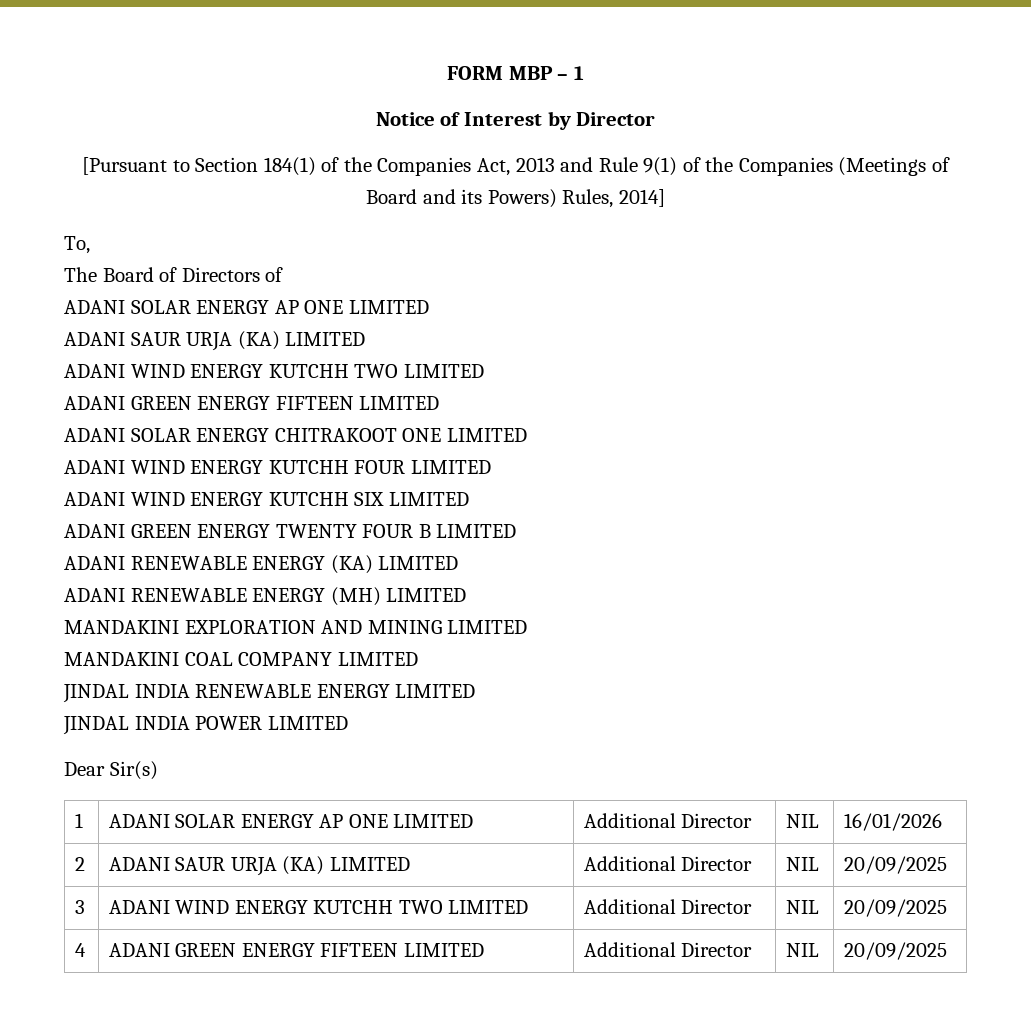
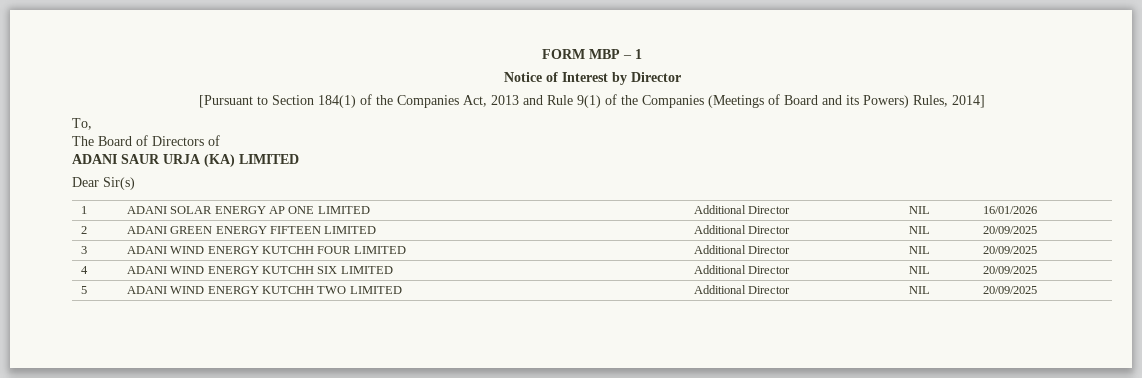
  The Board of Directors of
- ADANI SOLAR ENERGY AP ONE LIMITED
  ADANI SAUR URJA (KA) LIMITED
- ADANI WIND ENERGY KUTCHH TWO LIMITED
- ADANI GREEN ENERGY FIFTEEN LIMITED
- ADANI SOLAR ENERGY CHITRAKOOT ONE LIMITED
- ADANI WIND ENERGY KUTCHH FOUR LIMITED
- ADANI WIND ENERGY KUTCHH SIX LIMITED
- ADANI GREEN ENERGY TWENTY FOUR B LIMITED
- ADANI RENEWABLE ENERGY (KA) LIMITED
- ADANI RENEWABLE ENERGY (MH) LIMITED
- MANDAKINI EXPLORATION AND MINING LIMITED
- MANDAKINI COAL COMPANY LIMITED
- JINDAL INDIA RENEWABLE ENERGY LIMITED
- JINDAL INDIA POWER LIMITED
- 2 | ADANI SAUR URJA (KA) LIMITED | Additional Director | NIL | 20/09/2025
+ 2 | ADANI GREEN ENERGY FIFTEEN LIMITED | Additional Director | NIL | 20/09/2025
- 3 | ADANI WIND ENERGY KUTCHH TWO LIMITED | Additional Director | NIL | 20/09/2025
+ 3 | ADANI WIND ENERGY KUTCHH FOUR LIMITED | Additional Director | NIL | 20/09/2025
- 4 | ADANI GREEN ENERGY FIFTEEN LIMITED | Additional Director | NIL | 20/09/2025
+ 4 | ADANI WIND ENERGY KUTCHH SIX LIMITED | Additional Director | NIL | 20/09/2025
+ 5 | ADANI WIND ENERGY KUTCHH TWO LIMITED | Additional Director | NIL | 20/09/2025

